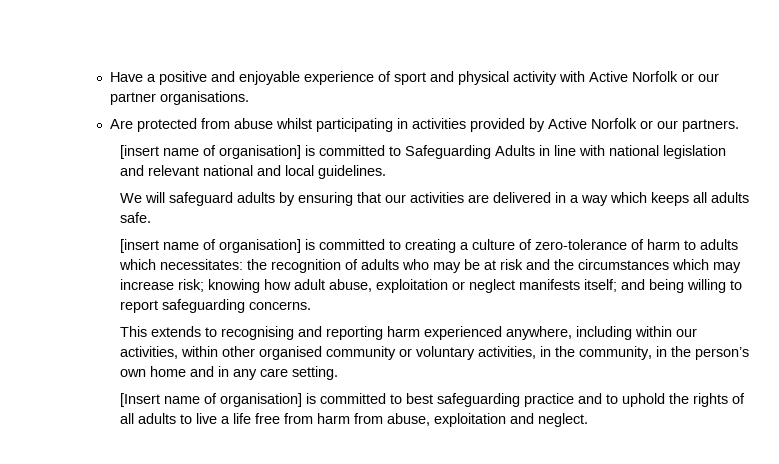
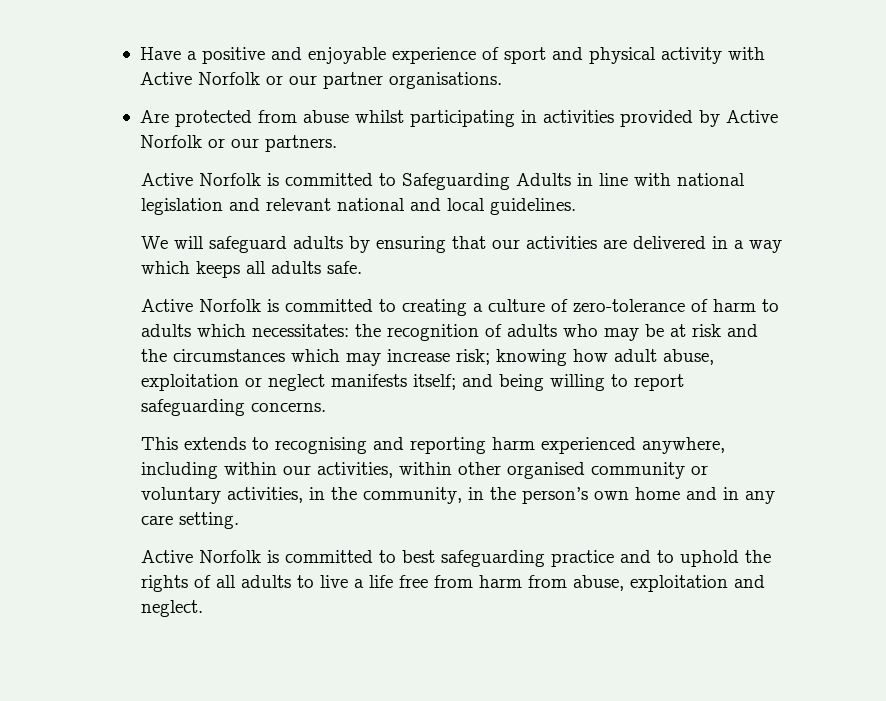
- [insert name of organisation] is committed to Safeguarding Adults in line with national legislation and relevant national and local guidelines.
+ Active Norfolk is committed to Safeguarding Adults in line with national legislation and relevant national and local guidelines.
- [insert name of organisation] is committed to creating a culture of zero-tolerance of harm to adults which necessitates: the recognition of adults who may be at risk and the circumstances which may increase risk; knowing how adult abuse, exploitation or neglect manifests itself; and being willing to report safeguarding concerns.
+ Active Norfolk is committed to creating a culture of zero-tolerance of harm to adults which necessitates: the recognition of adults who may be at risk and the circumstances which may increase risk; knowing how adult abuse, exploitation or neglect manifests itself; and being willing to report safeguarding concerns.
- [Insert name of organisation] is committed to best safeguarding practice and to uphold the rights of all adults to live a life free from harm from abuse, exploitation and neglect.
+ Active Norfolk is committed to best safeguarding practice and to uphold the rights of all adults to live a life free from harm from abuse, exploitation and neglect.

